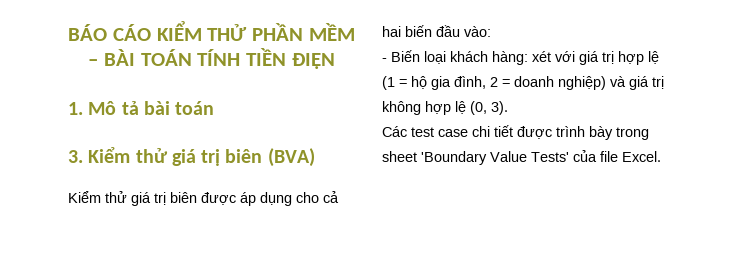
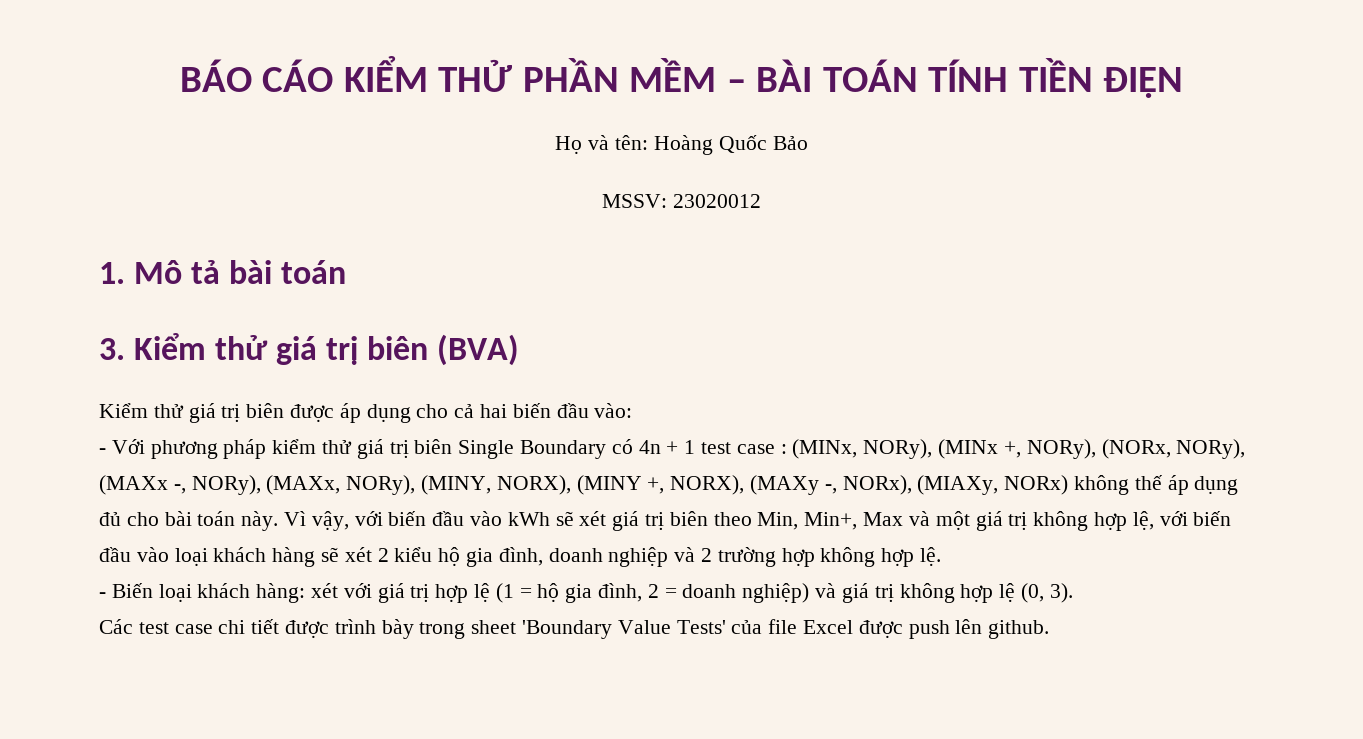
+ Họ và tên: Hoàng Quốc Bảo
+ MSSV: 23020012
+ - Với phương pháp kiểm thử giá trị biên Single Boundary có 4n + 1 test case : (MINx, NORy), (MINx +, NORy), (NORx, NORy), (MAXx -, NORy), (MAXx, NORy), (MINY, NORX), (MINY +, NORX), (MAXy -, NORx), (MIAXy, NORx) không thế áp dụng đủ cho bài toán này. Vì vậy, với biến đầu vào kWh sẽ xét giá trị biên theo Min, Min+, Max và một giá trị không hợp lệ, với biến đầu vào loại khách hàng sẽ xét 2 kiểu hộ gia đình, doanh nghiệp và 2 trường hợp không hợp lệ.
- Các test case chi tiết được trình bày trong sheet 'Boundary Value Tests' của file Excel.
+ Các test case chi tiết được trình bày trong sheet 'Boundary Value Tests' của file Excel được push lên github.

